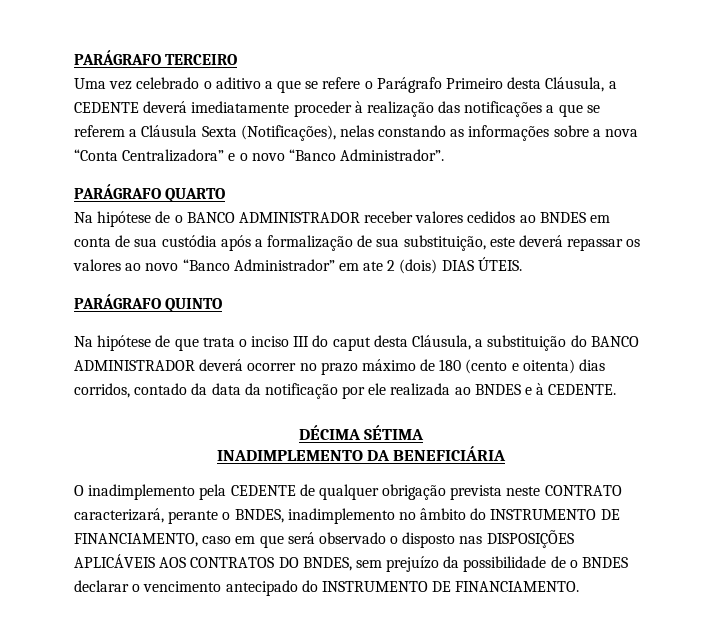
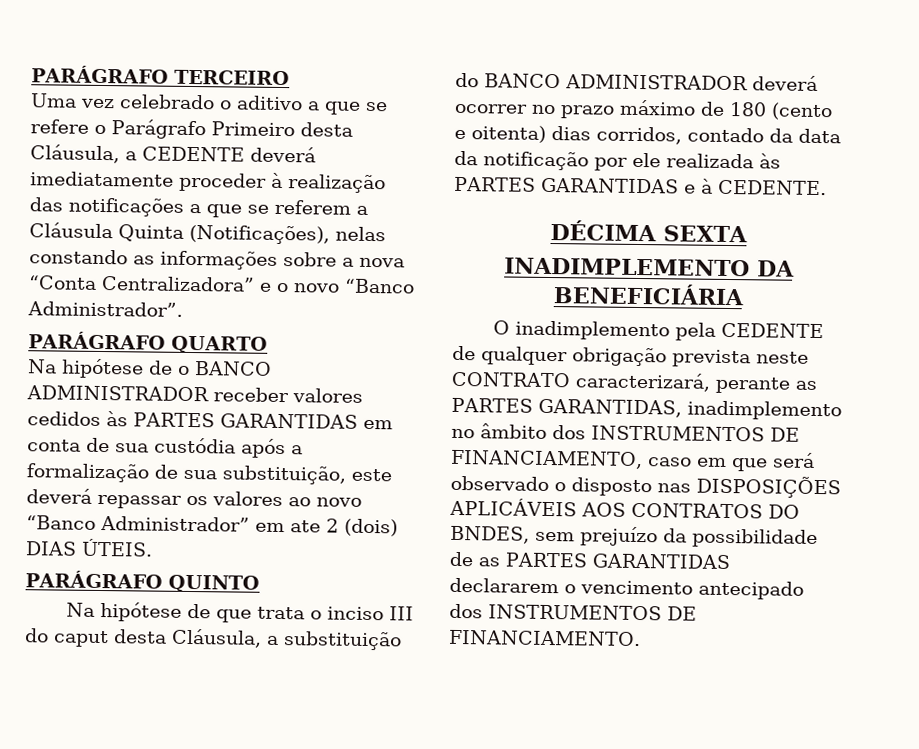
- Uma vez celebrado o aditivo a que se refere o Parágrafo Primeiro desta Cláusula, a CEDENTE deverá imediatamente proceder à realização das notificações a que se referem a Cláusula Sexta (Notificações), nelas constando as informações sobre a nova “Conta Centralizadora” e o novo “Banco Administrador”.
+ Uma vez celebrado o aditivo a que se refere o Parágrafo Primeiro desta Cláusula, a CEDENTE deverá imediatamente proceder à realização das notificações a que se referem a Cláusula Quinta (Notificações), nelas constando as informações sobre a nova “Conta Centralizadora” e o novo “Banco Administrador”.
- Na hipótese de o BANCO ADMINISTRADOR receber valores cedidos ao BNDES em conta de sua custódia após a formalização de sua substituição, este deverá repassar os valores ao novo “Banco Administrador” em ate 2 (dois) DIAS ÚTEIS.
+ Na hipótese de o BANCO ADMINISTRADOR receber valores cedidos às PARTES GARANTIDAS em conta de sua custódia após a formalização de sua substituição, este deverá repassar os valores ao novo “Banco Administrador” em ate 2 (dois) DIAS ÚTEIS.
- Na hipótese de que trata o inciso III do caput desta Cláusula, a substituição do BANCO ADMINISTRADOR deverá ocorrer no prazo máximo de 180 (cento e oitenta) dias corridos, contado da data da notificação por ele realizada ao BNDES e à CEDENTE.
+ Na hipótese de que trata o inciso III do caput desta Cláusula, a substituição do BANCO ADMINISTRADOR deverá ocorrer no prazo máximo de 180 (cento e oitenta) dias corridos, contado da data da notificação por ele realizada às PARTES GARANTIDAS e à CEDENTE.
- DÉCIMA SÉTIMA
+ DÉCIMA SEXTA
- O inadimplemento pela CEDENTE de qualquer obrigação prevista neste CONTRATO caracterizará, perante o BNDES, inadimplemento no âmbito do INSTRUMENTO DE FINANCIAMENTO, caso em que será observado o disposto nas DISPOSIÇÕES APLICÁVEIS AOS CONTRATOS DO BNDES, sem prejuízo da possibilidade de o BNDES declarar o vencimento antecipado do INSTRUMENTO DE FINANCIAMENTO.
+ O inadimplemento pela CEDENTE de qualquer obrigação prevista neste CONTRATO caracterizará, perante as PARTES GARANTIDAS, inadimplemento no âmbito dos INSTRUMENTOS DE FINANCIAMENTO, caso em que será observado o disposto nas DISPOSIÇÕES APLICÁVEIS AOS CONTRATOS DO BNDES, sem prejuízo da possibilidade de as PARTES GARANTIDAS declararem o vencimento antecipado dos INSTRUMENTOS DE FINANCIAMENTO.

